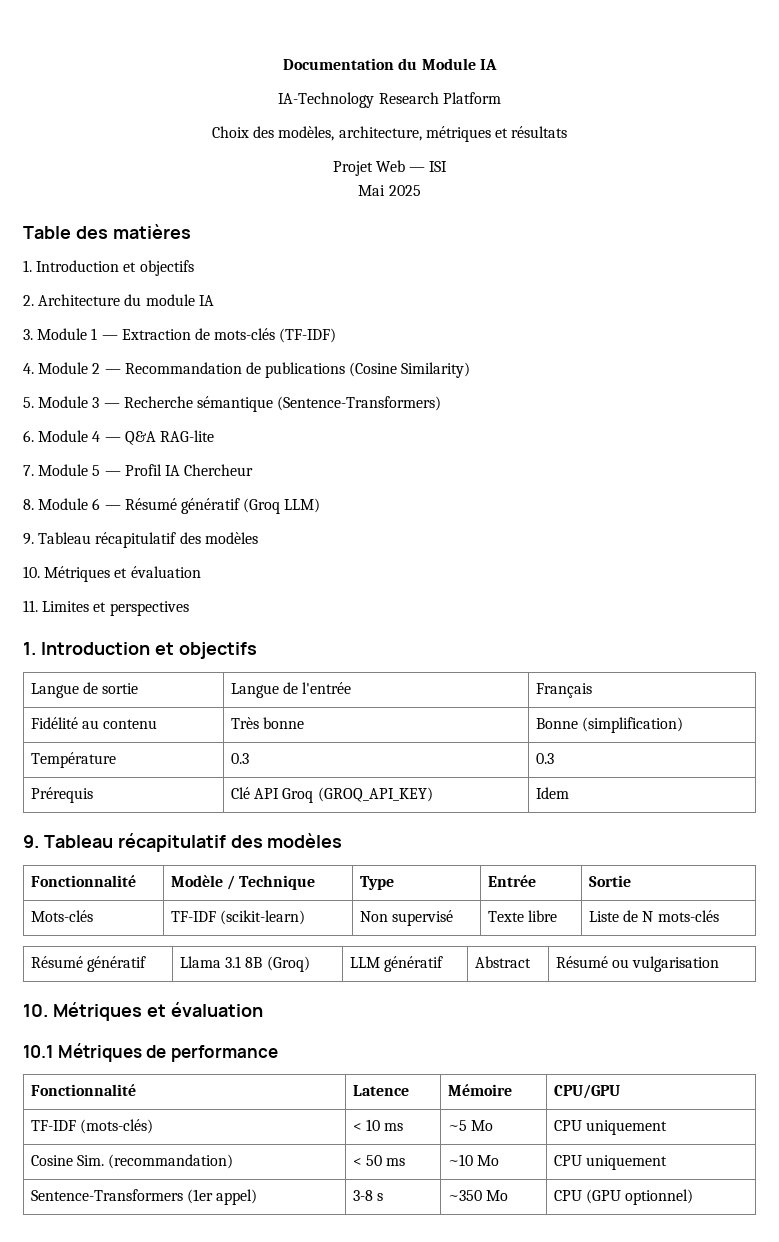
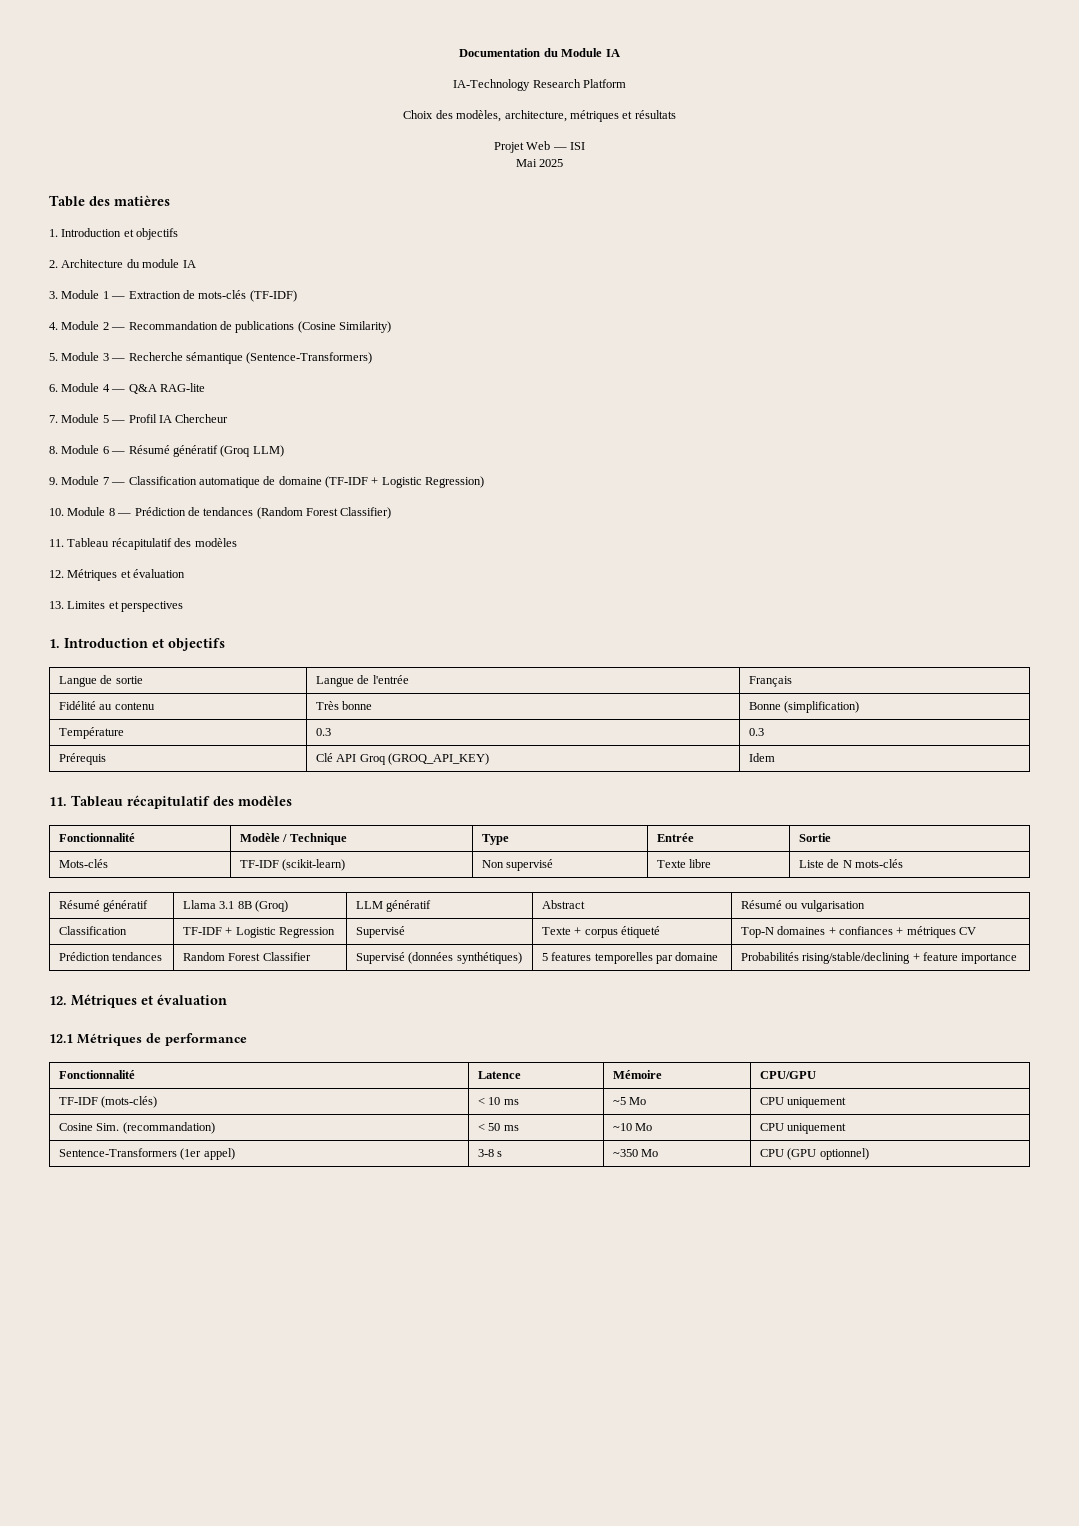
  8. Module 6 — Résumé génératif (Groq LLM)
- 9. Tableau récapitulatif des modèles
- 10. Métriques et évaluation
- 11. Limites et perspectives
+ 9. Module 7 — Classification automatique de domaine (TF-IDF + Logistic Regression)
+ 10. Module 8 — Prédiction de tendances (Random Forest Classifier)
+ 11. Tableau récapitulatif des modèles
+ 12. Métriques et évaluation
+ 13. Limites et perspectives
  Prérequis | Clé API Groq (GROQ_API_KEY) | Idem
- 9. Tableau récapitulatif des modèles
+ 11. Tableau récapitulatif des modèles
  Résumé génératif | Llama 3.1 8B (Groq) | LLM génératif | Abstract | Résumé ou vulgarisation
- 10. Métriques et évaluation
- 10.1 Métriques de performance
+ Classification | TF-IDF + Logistic Regression | Supervisé | Texte + corpus étiqueté | Top-N domaines + confiances + métriques CV
+ Prédiction tendances | Random Forest Classifier | Supervisé (données synthétiques) | 5 features temporelles par domaine | Probabilités rising/stable/declining + feature importance
+ 12. Métriques et évaluation
+ 12.1 Métriques de performance

